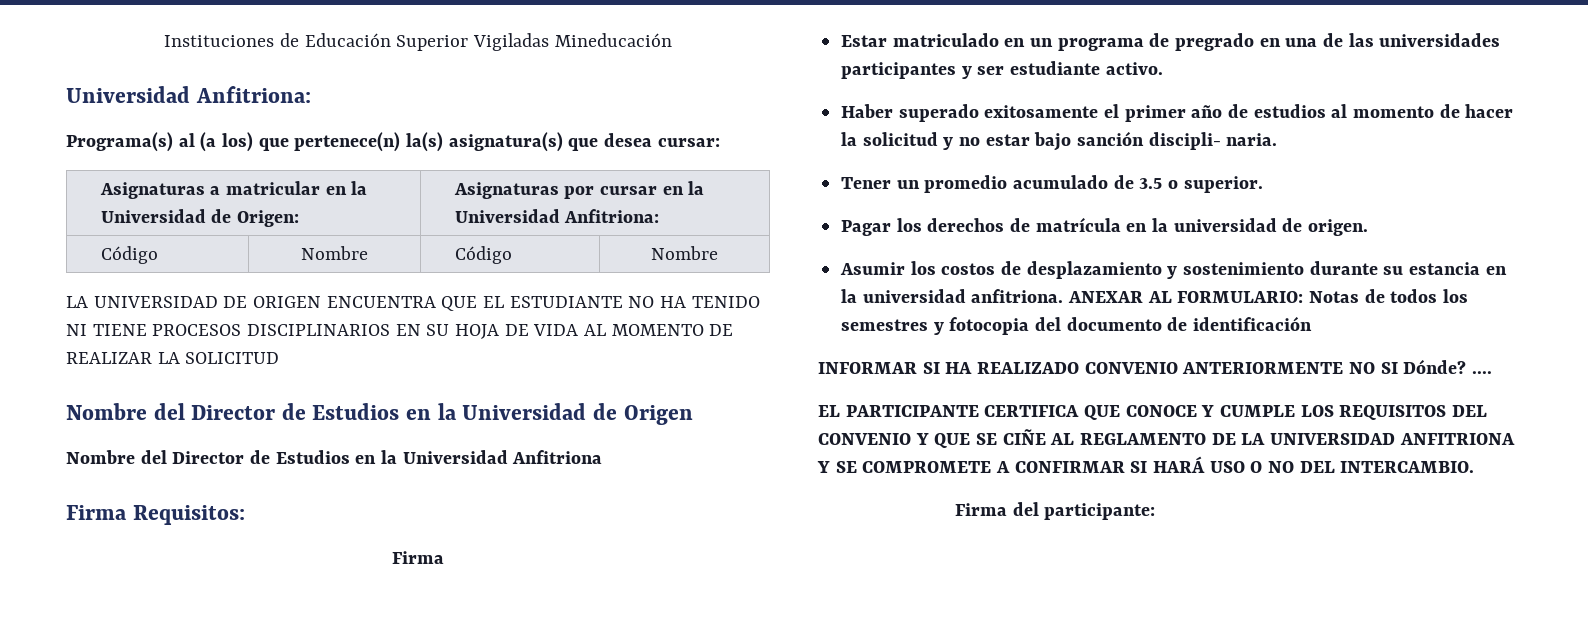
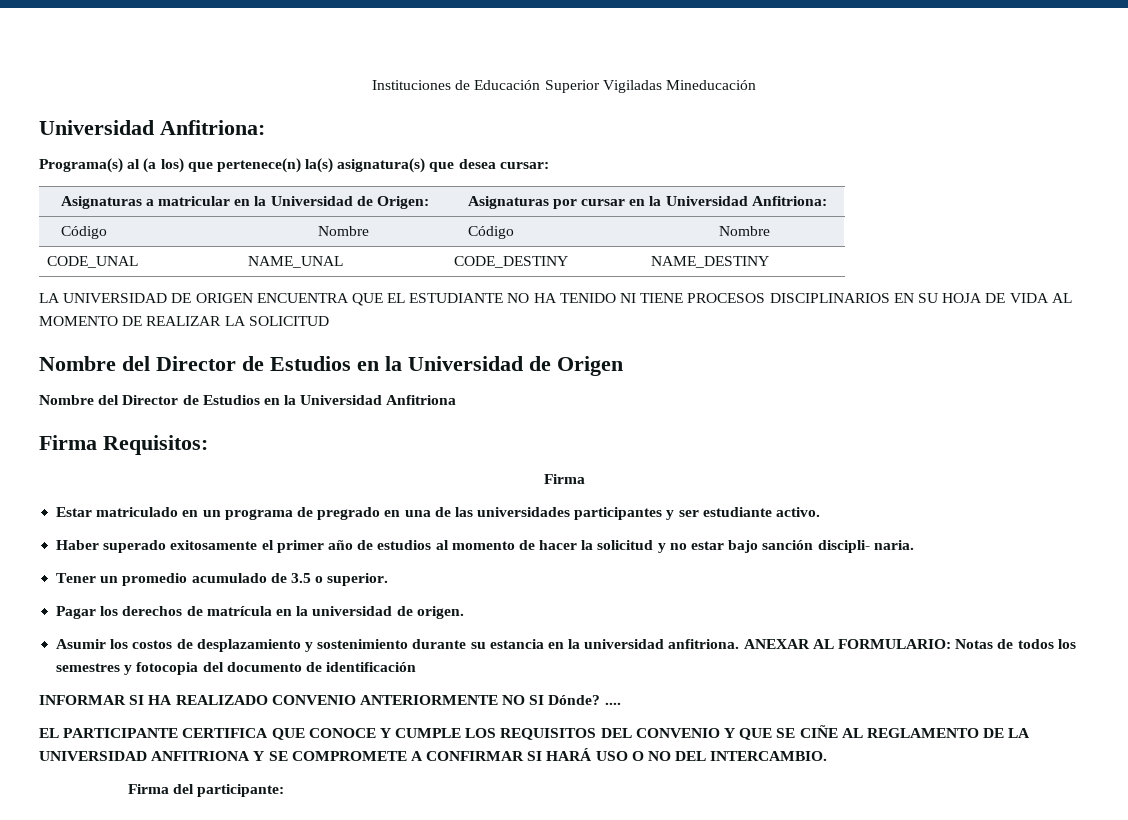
+ CODE_UNAL | NAME_UNAL | CODE_DESTINY | NAME_DESTINY

